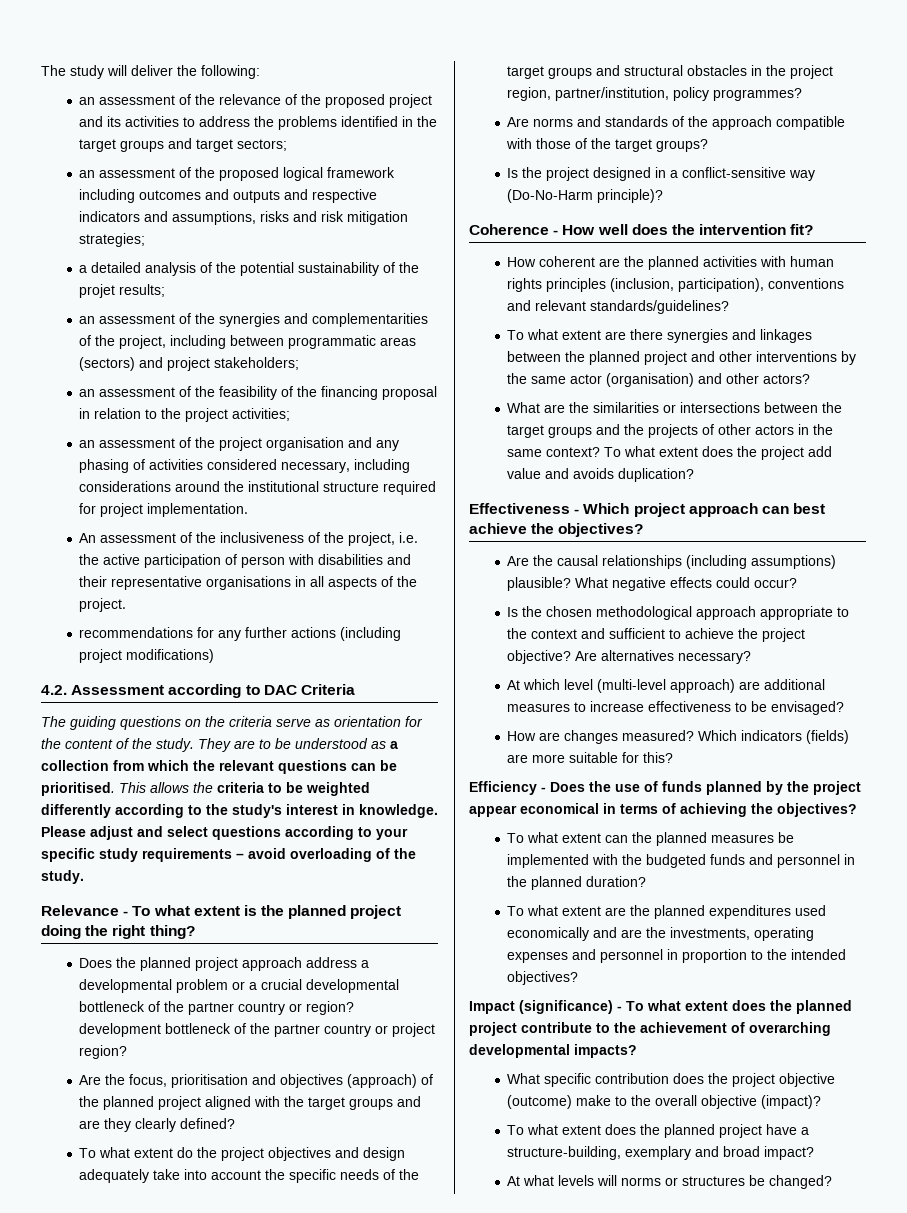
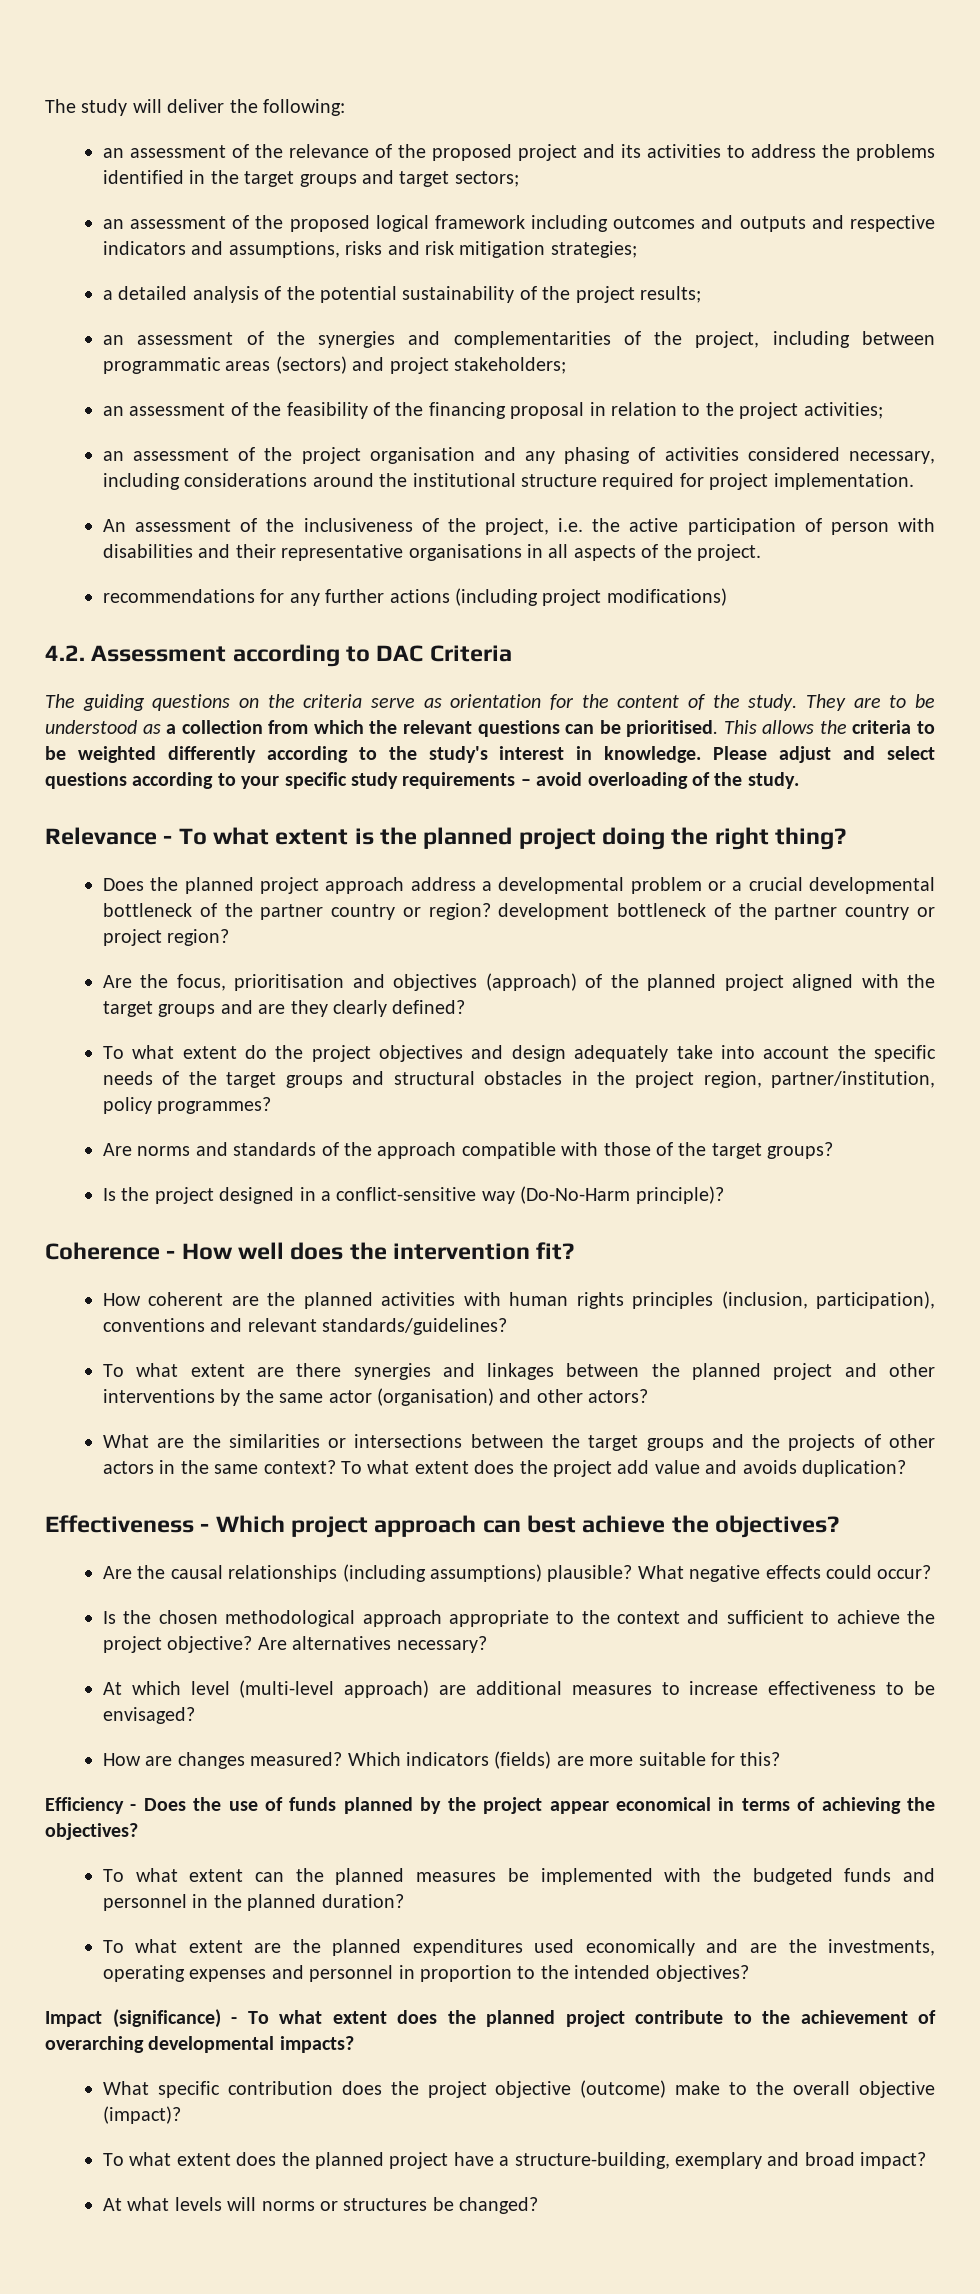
- a detailed analysis of the potential sustainability of the projet results;
+ a detailed analysis of the potential sustainability of the project results;

